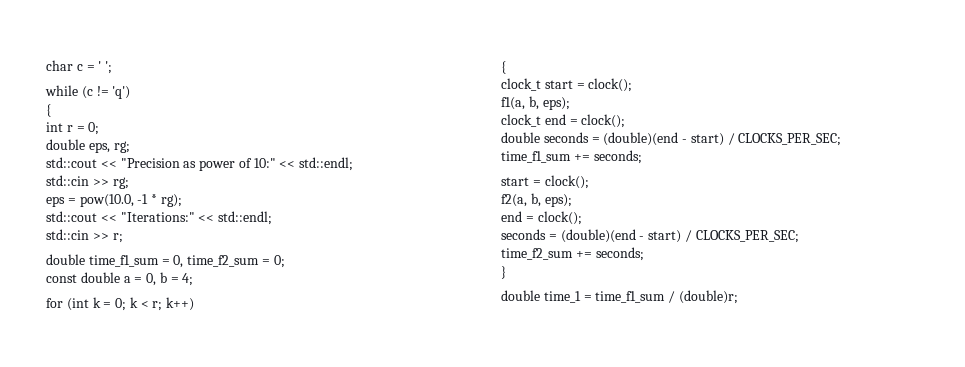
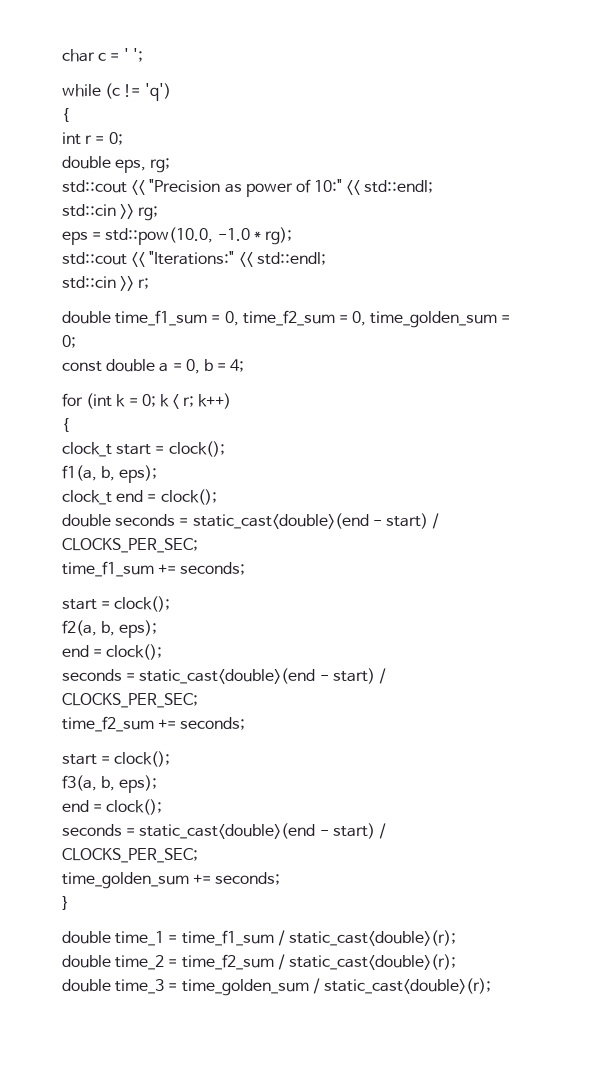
- eps = pow(10.0, -1 * rg);
+ eps = std::pow(10.0, -1.0 * rg);
- double time_f1_sum = 0, time_f2_sum = 0;
+ double time_f1_sum = 0, time_f2_sum = 0, time_golden_sum = 0;
- double seconds = (double)(end - start) / CLOCKS_PER_SEC;
+ double seconds = static_cast<double>(end - start) / CLOCKS_PER_SEC;
  f2(a, b, eps);
  end = clock();
- seconds = (double)(end - start) / CLOCKS_PER_SEC;
+ seconds = static_cast<double>(end - start) / CLOCKS_PER_SEC;
  time_f2_sum += seconds;
+ start = clock();
+ f3(a, b, eps);
+ end = clock();
+ seconds = static_cast<double>(end - start) / CLOCKS_PER_SEC;
+ time_golden_sum += seconds;
- double time_1 = time_f1_sum / (double)r;
+ double time_1 = time_f1_sum / static_cast<double>(r);
+ double time_2 = time_f2_sum / static_cast<double>(r);
+ double time_3 = time_golden_sum / static_cast<double>(r);

